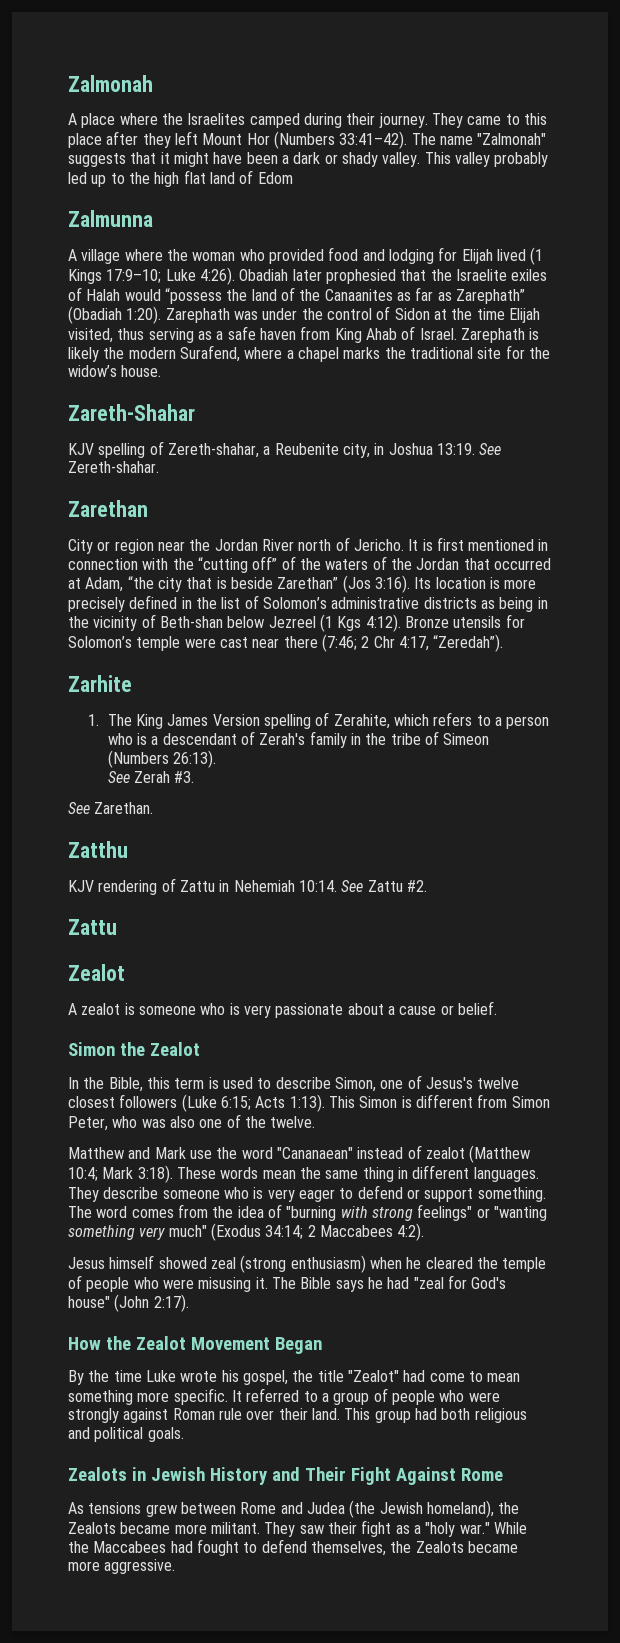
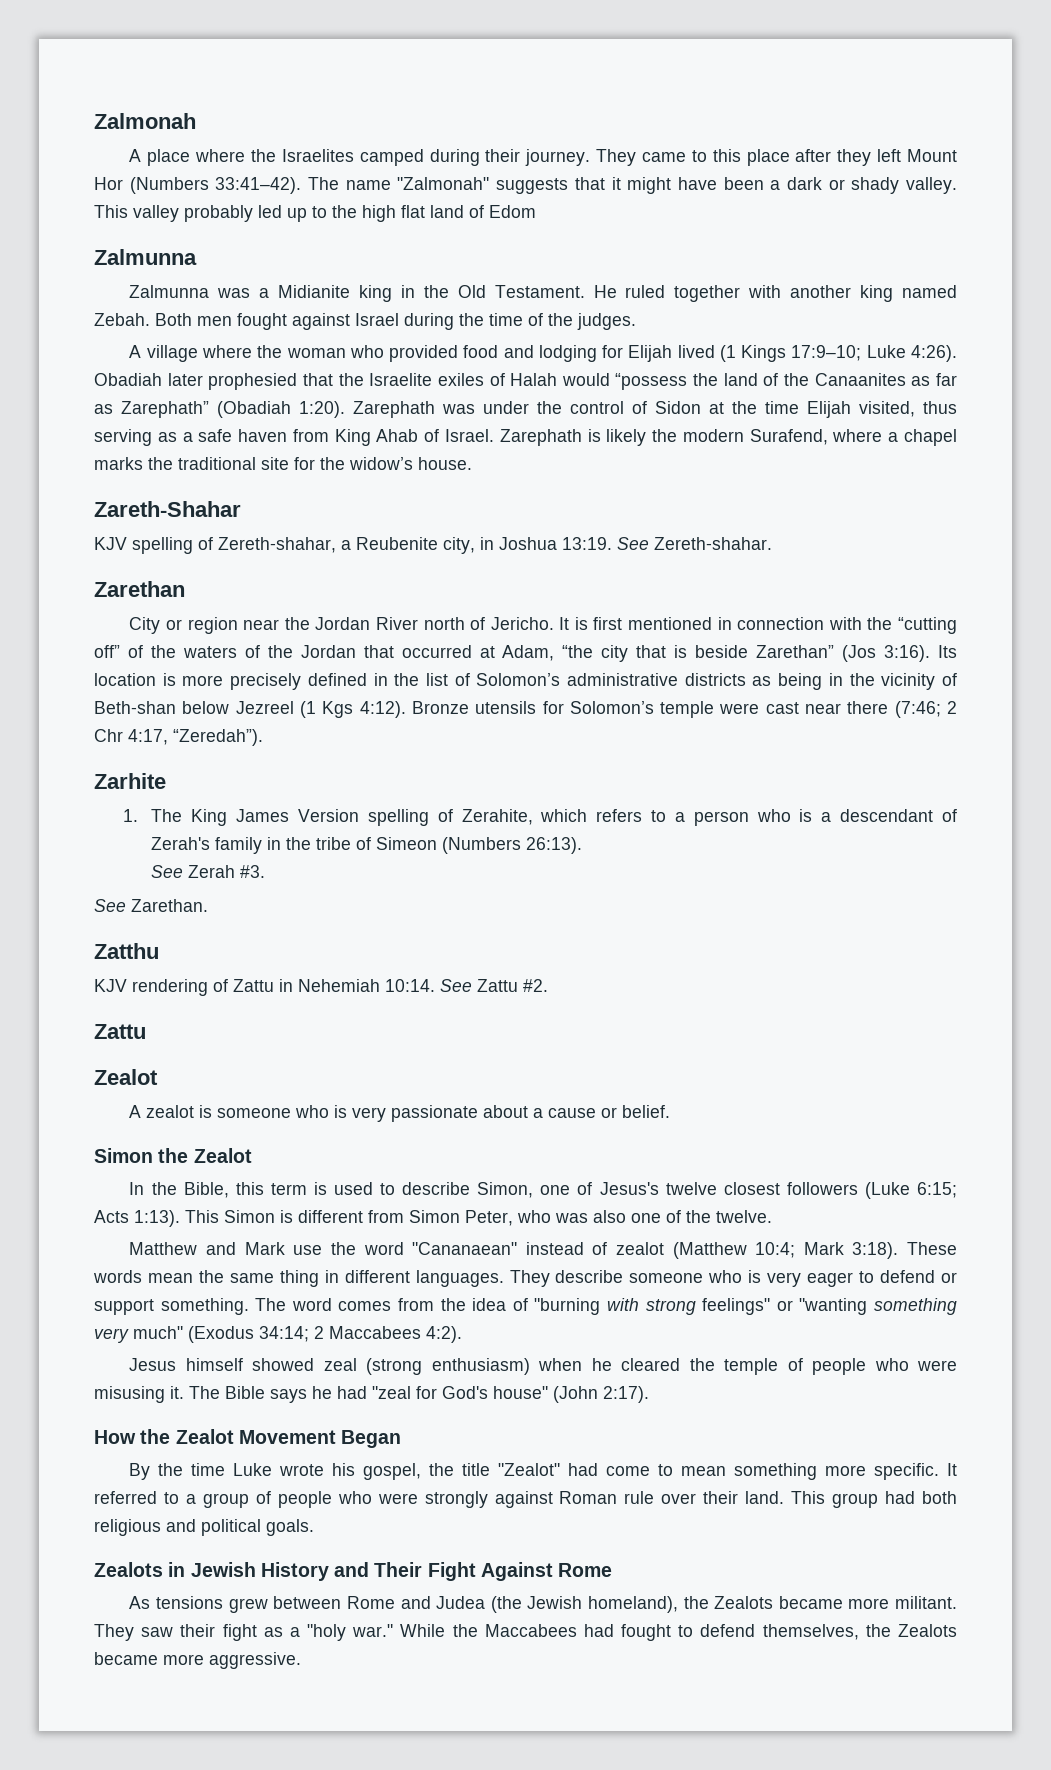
+ Zalmunna was a Midianite king in the Old Testament. He ruled together with another king named Zebah. Both men fought against Israel during the time of the judges.

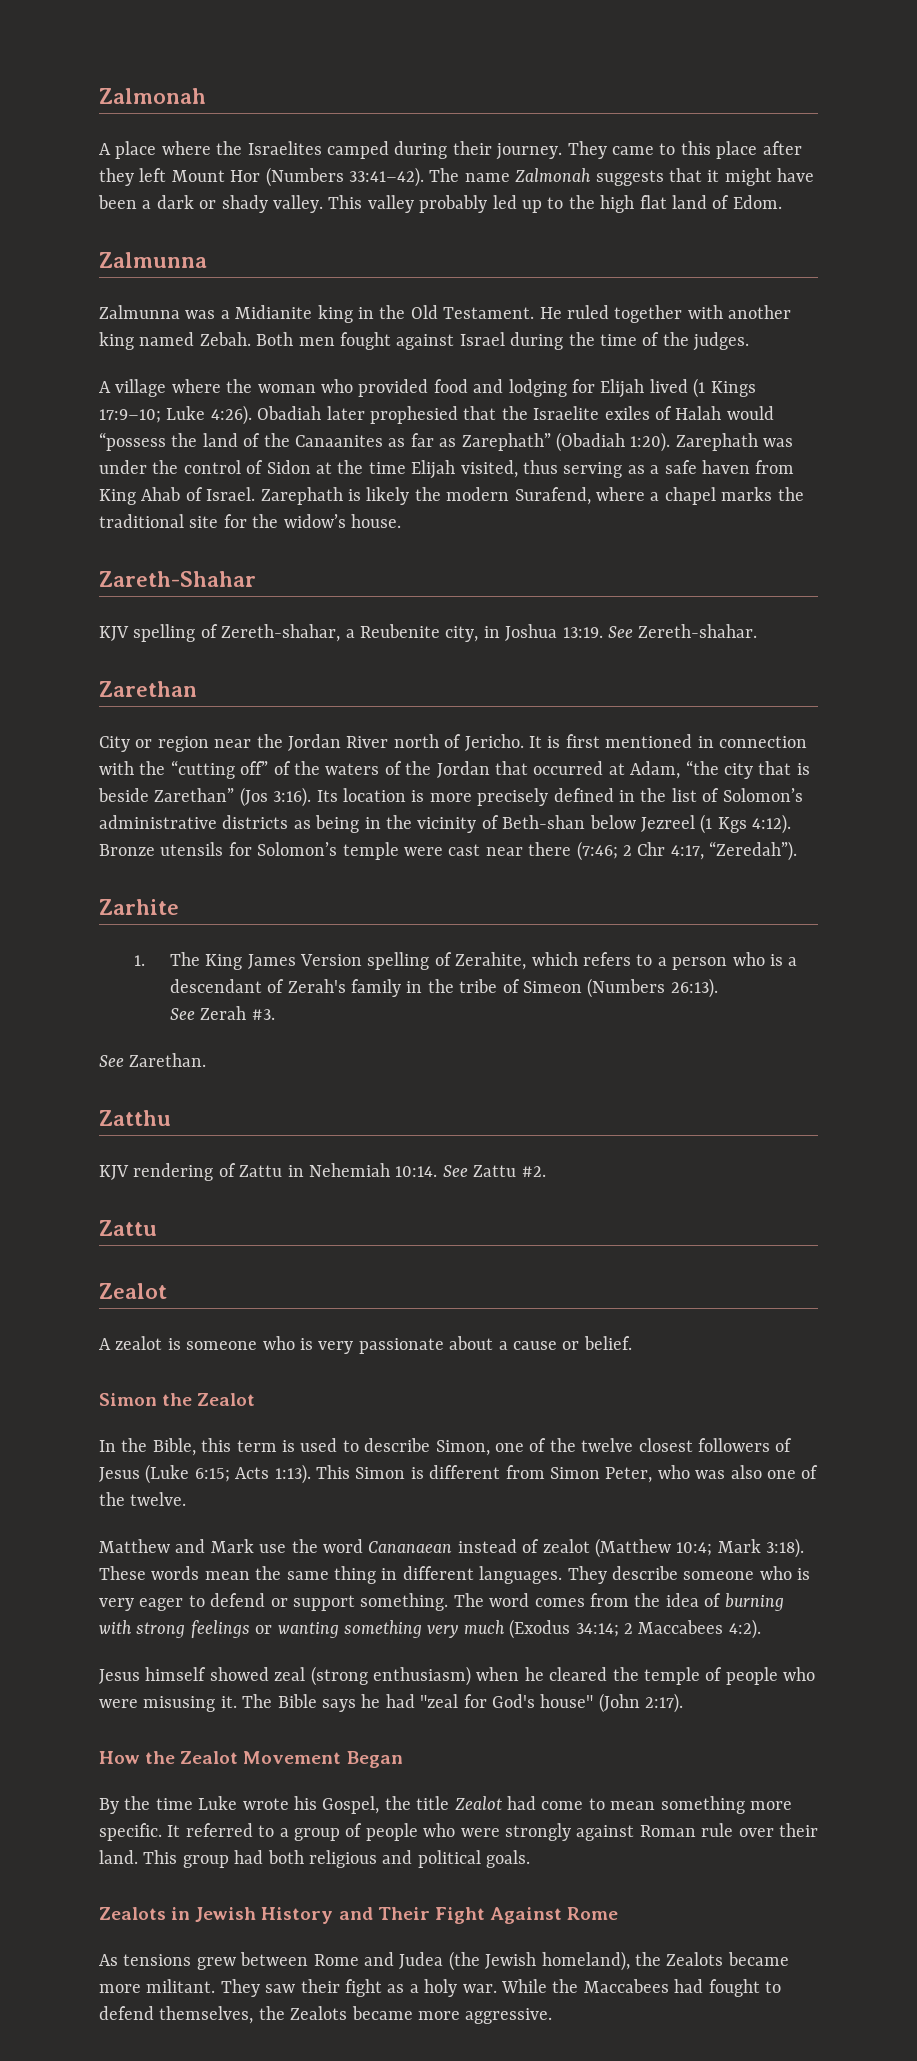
- The name "Zalmonah" suggests that it might have been a dark or shady valley.
+ The name Zalmonah suggests that it might have been a dark or shady valley.
- This valley probably led up to the high flat land of Edom
+ This valley probably led up to the high flat land of Edom.
- In the Bible, this term is used to describe Simon, one of Jesus's twelve closest followers (Luke 6:15; Acts 1:13).
+ In the Bible, this term is used to describe Simon, one of the twelve closest followers of Jesus (Luke 6:15; Acts 1:13).
- Matthew and Mark use the word "Cananaean" instead of zealot (Matthew 10:4; Mark 3:18).
+ Matthew and Mark use the word Cananaean instead of zealot (Matthew 10:4; Mark 3:18).
- The word comes from the idea of "burning with strong feelings" or "wanting something very much" (Exodus 34:14; 2 Maccabees 4:2).
+ The word comes from the idea of burning with strong feelings or wanting something very much (Exodus 34:14; 2 Maccabees 4:2).
- By the time Luke wrote his gospel, the title "Zealot" had come to mean something more specific.
+ By the time Luke wrote his Gospel, the title Zealot had come to mean something more specific.
- They saw their fight as a "holy war."
+ They saw their fight as a holy war.

